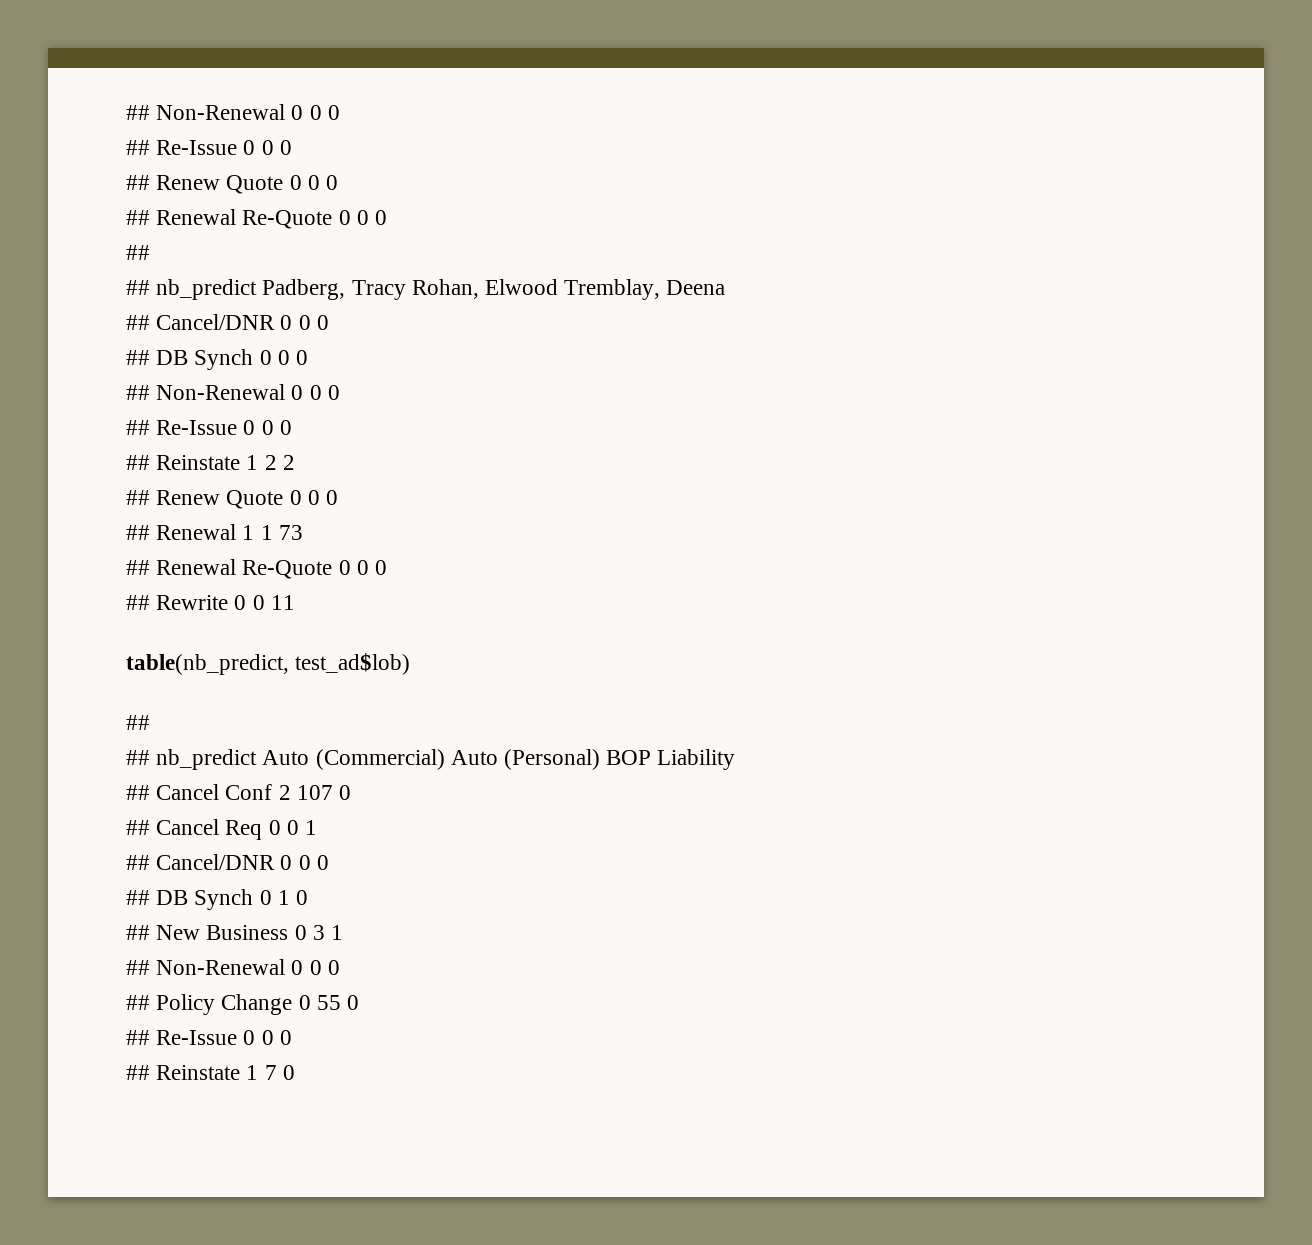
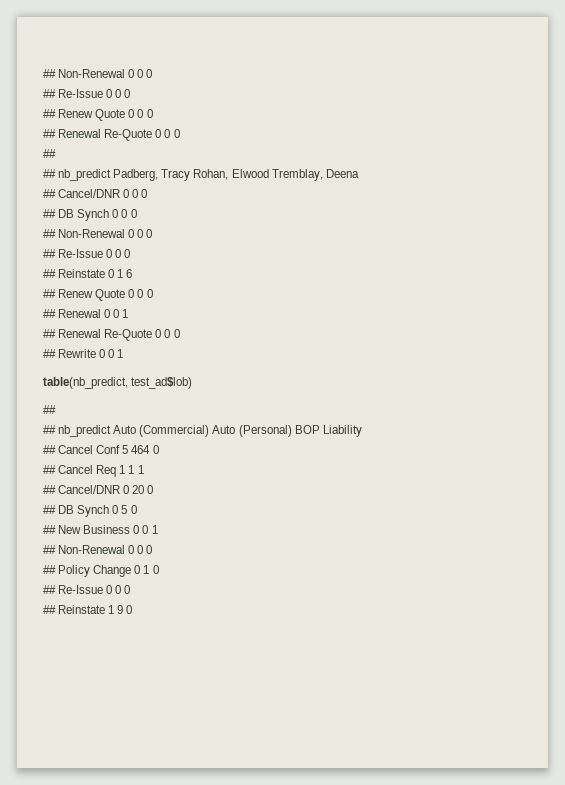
- ## Reinstate 1 2 2
+ ## Reinstate 0 1 6
  ## Renew Quote 0 0 0
- ## Renewal 1 1 73
+ ## Renewal 0 0 1
- ## Rewrite 0 0 11
+ ## Rewrite 0 0 1
- ## Cancel Conf 2 107 0
+ ## Cancel Conf 5 464 0
- ## Cancel Req 0 0 1
- ## Cancel/DNR 0 0 0
- ## DB Synch 0 1 0
+ ## Cancel Req 1 1 1
+ ## Cancel/DNR 0 20 0
+ ## DB Synch 0 5 0
- ## New Business 0 3 1
+ ## New Business 0 0 1
- ## Policy Change 0 55 0
+ ## Policy Change 0 1 0
  ## Re-Issue 0 0 0
- ## Reinstate 1 7 0
+ ## Reinstate 1 9 0

